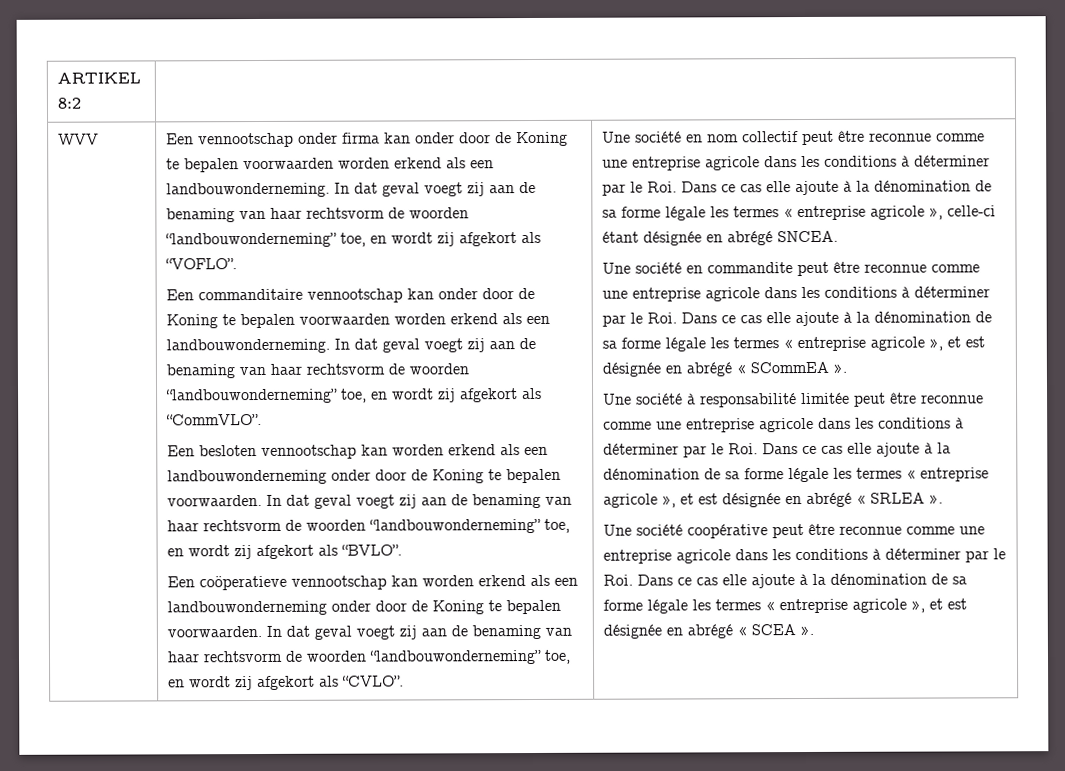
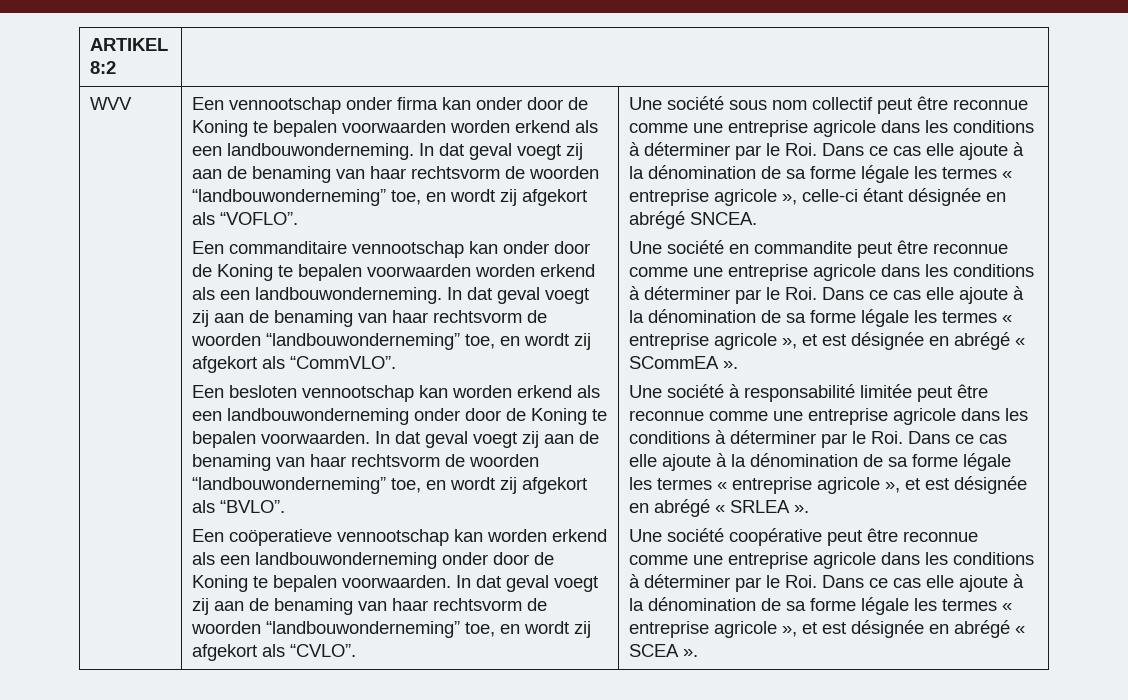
- Une société en nom collectif peut être reconnue comme une entreprise agricole dans les conditions à déterminer par le Roi. Dans ce cas elle ajoute à la dénomination de sa forme légale les termes « entreprise agricole », celle-ci étant désignée en abrégé SNCEA.
+ Une société sous nom collectif peut être reconnue comme une entreprise agricole dans les conditions à déterminer par le Roi. Dans ce cas elle ajoute à la dénomination de sa forme légale les termes « entreprise agricole », celle-ci étant désignée en abrégé SNCEA.

